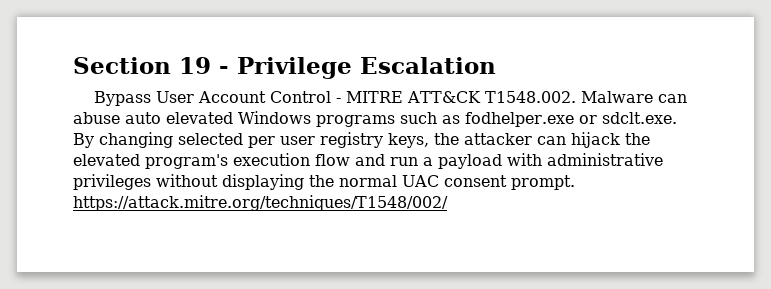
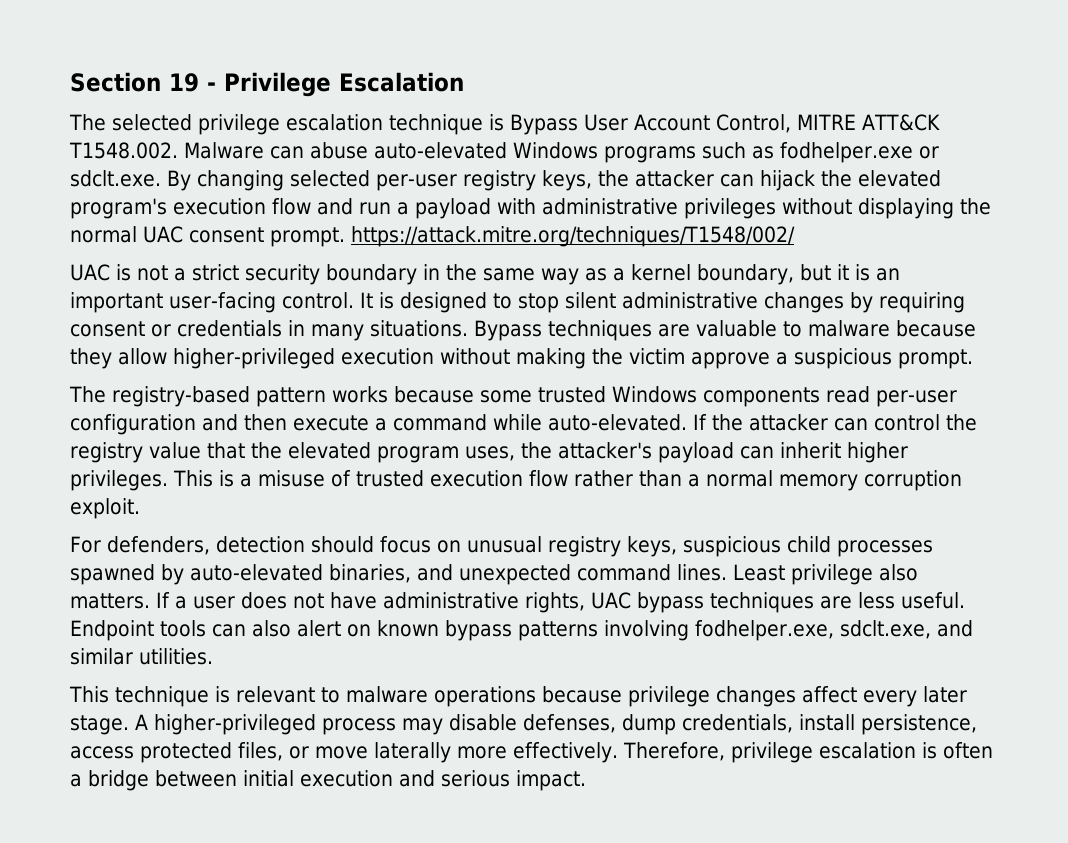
- Bypass User Account Control - MITRE ATT&CK T1548.002. Malware can abuse auto elevated Windows programs such as fodhelper.exe or sdclt.exe. By changing selected per user registry keys, the attacker can hijack the elevated program's execution flow and run a payload with administrative privileges without displaying the normal UAC consent prompt. https://attack.mitre.org/techniques/T1548/002/
+ The selected privilege escalation technique is Bypass User Account Control, MITRE ATT&CK T1548.002. Malware can abuse auto-elevated Windows programs such as fodhelper.exe or sdclt.exe. By changing selected per-user registry keys, the attacker can hijack the elevated program's execution flow and run a payload with administrative privileges without displaying the normal UAC consent prompt. https://attack.mitre.org/techniques/T1548/002/
+ UAC is not a strict security boundary in the same way as a kernel boundary, but it is an important user-facing control. It is designed to stop silent administrative changes by requiring consent or credentials in many situations. Bypass techniques are valuable to malware because they allow higher-privileged execution without making the victim approve a suspicious prompt.
+ The registry-based pattern works because some trusted Windows components read per-user configuration and then execute a command while auto-elevated. If the attacker can control the registry value that the elevated program uses, the attacker's payload can inherit higher privileges. This is a misuse of trusted execution flow rather than a normal memory corruption exploit.
+ For defenders, detection should focus on unusual registry keys, suspicious child processes spawned by auto-elevated binaries, and unexpected command lines. Least privilege also matters. If a user does not have administrative rights, UAC bypass techniques are less useful. Endpoint tools can also alert on known bypass patterns involving fodhelper.exe, sdclt.exe, and similar utilities.
+ This technique is relevant to malware operations because privilege changes affect every later stage. A higher-privileged process may disable defenses, dump credentials, install persistence, access protected files, or move laterally more effectively. Therefore, privilege escalation is often a bridge between initial execution and serious impact.

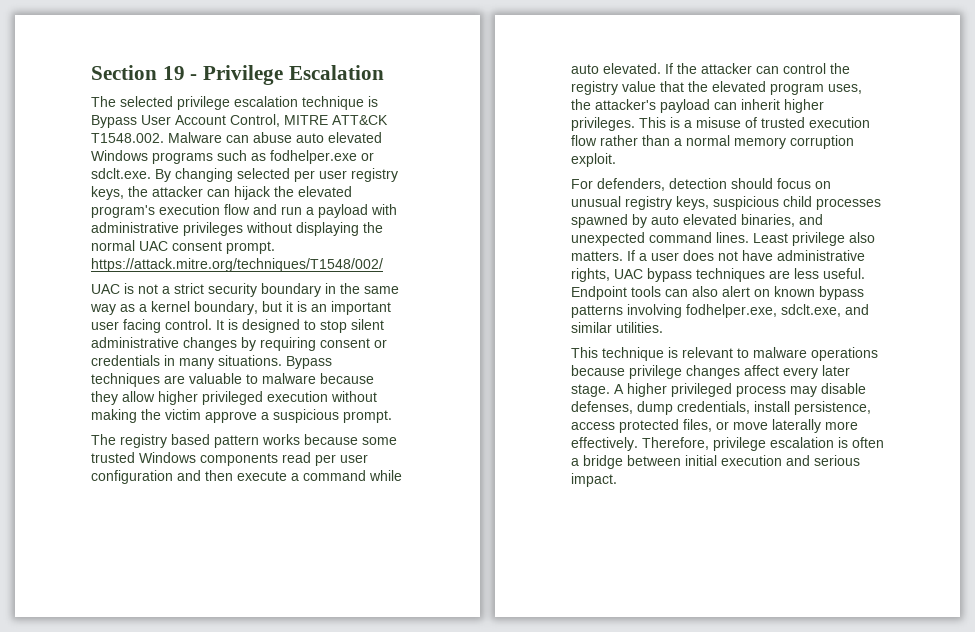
- The selected privilege escalation technique is Bypass User Account Control, MITRE ATT&CK T1548.002. Malware can abuse auto-elevated Windows programs such as fodhelper.exe or sdclt.exe. By changing selected per-user registry keys, the attacker can hijack the elevated program's execution flow and run a payload with administrative privileges without displaying the normal UAC consent prompt. https://attack.mitre.org/techniques/T1548/002/
+ The selected privilege escalation technique is Bypass User Account Control, MITRE ATT&CK T1548.002. Malware can abuse auto elevated Windows programs such as fodhelper.exe or sdclt.exe. By changing selected per user registry keys, the attacker can hijack the elevated program's execution flow and run a payload with administrative privileges without displaying the normal UAC consent prompt. https://attack.mitre.org/techniques/T1548/002/
- UAC is not a strict security boundary in the same way as a kernel boundary, but it is an important user-facing control.
+ UAC is not a strict security boundary in the same way as a kernel boundary, but it is an important user facing control.
- Bypass techniques are valuable to malware because they allow higher-privileged execution without making the victim approve a suspicious prompt.
+ Bypass techniques are valuable to malware because they allow higher privileged execution without making the victim approve a suspicious prompt.
- The registry-based pattern works because some trusted Windows components read per-user configuration and then execute a command while auto-elevated.
+ The registry based pattern works because some trusted Windows components read per user configuration and then execute a command while auto elevated.
- For defenders, detection should focus on unusual registry keys, suspicious child processes spawned by auto-elevated binaries, and unexpected command lines.
+ For defenders, detection should focus on unusual registry keys, suspicious child processes spawned by auto elevated binaries, and unexpected command lines.
- A higher-privileged process may disable defenses, dump credentials, install persistence, access protected files, or move laterally more effectively.
+ A higher privileged process may disable defenses, dump credentials, install persistence, access protected files, or move laterally more effectively.

